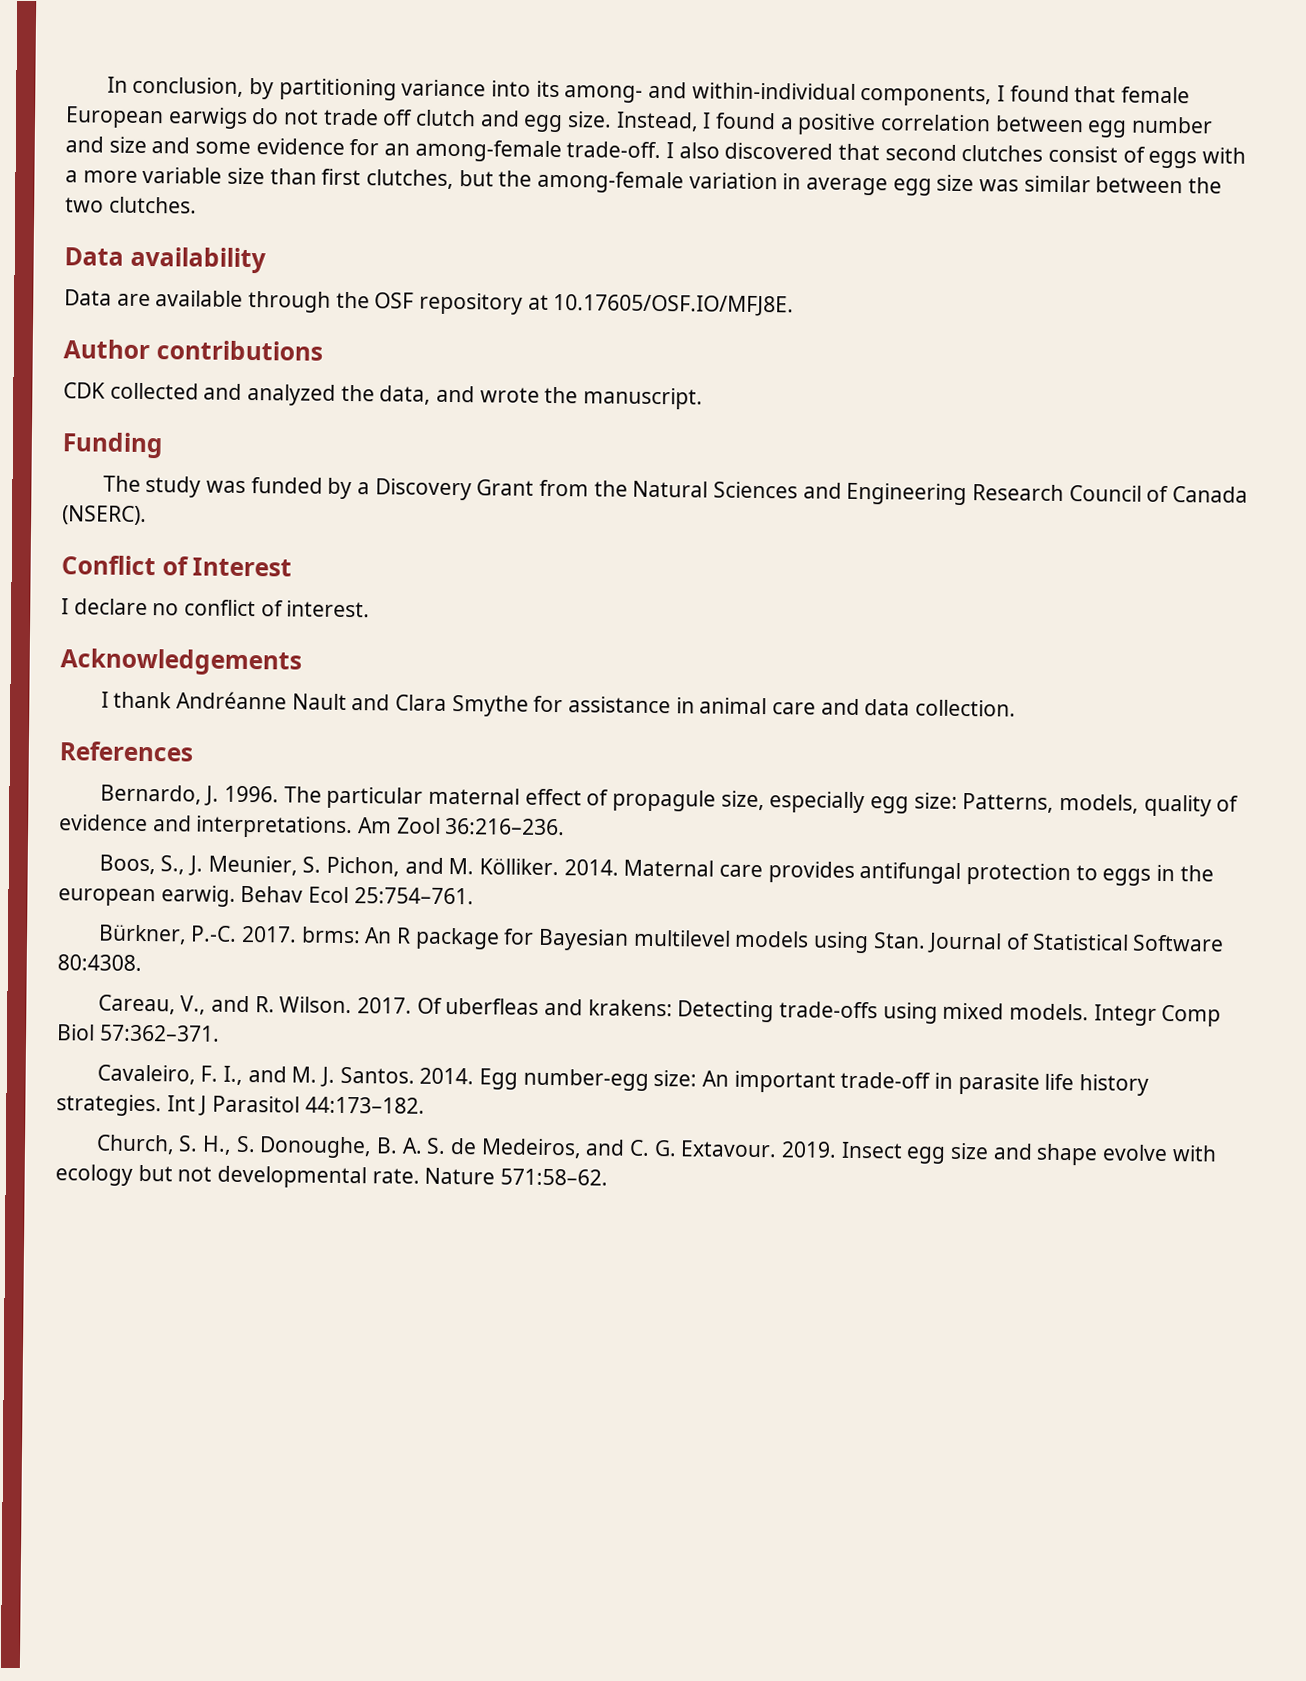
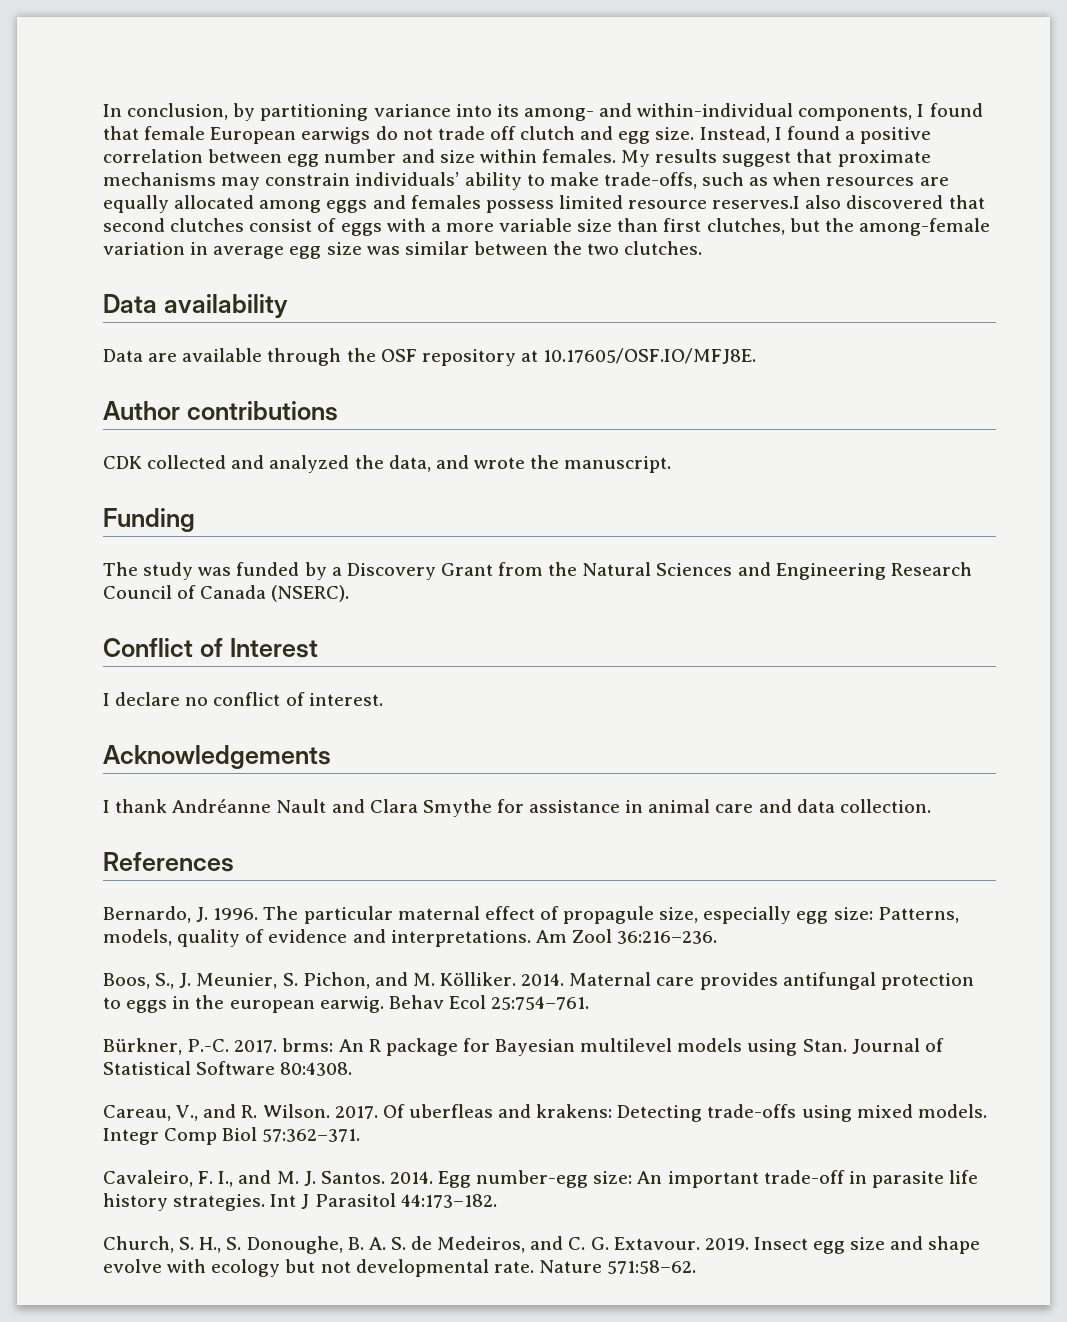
- Instead, I found a positive correlation between egg number and size and some evidence for an among-female trade-off. I also discovered that second clutches consist of eggs with a more variable size than first clutches, but the among-female variation in average egg size was similar between the two clutches.
+ Instead, I found a positive correlation between egg number and size within females. My results suggest that proximate mechanisms may constrain individuals’ ability to make trade-offs, such as when resources are equally allocated among eggs and females possess limited resource reserves.I also discovered that second clutches consist of eggs with a more variable size than first clutches, but the among-female variation in average egg size was similar between the two clutches.

